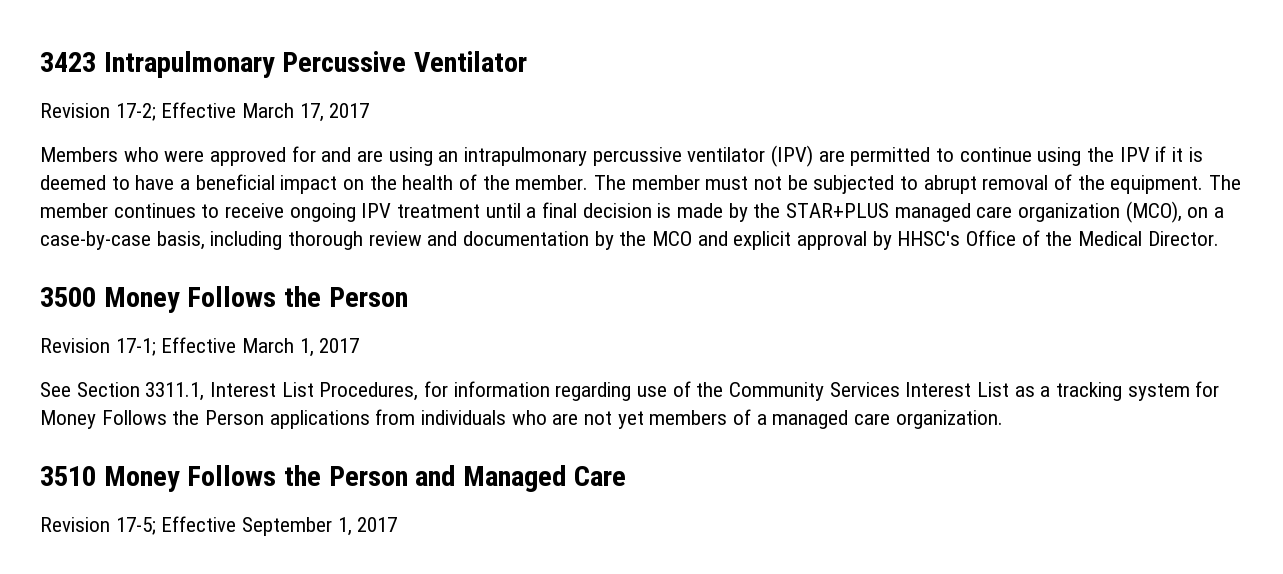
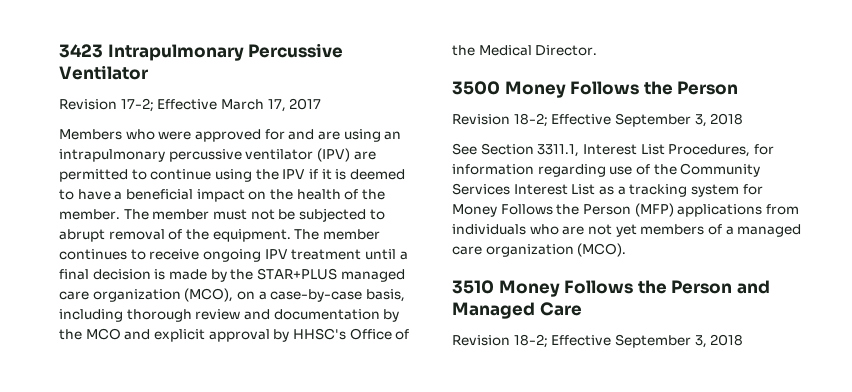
  3500 Money Follows the Person
- Revision 17-1; Effective March 1, 2017
+ Revision 18-2; Effective September 3, 2018
- See Section 3311.1, Interest List Procedures, for information regarding use of the Community Services Interest List as a tracking system for Money Follows the Person applications from individuals who are not yet members of a managed care organization.
+ See Section 3311.1, Interest List Procedures, for information regarding use of the Community Services Interest List as a tracking system for Money Follows the Person (MFP) applications from individuals who are not yet members of a managed care organization (MCO).
  3510 Money Follows the Person and Managed Care
- Revision 17-5; Effective September 1, 2017
+ Revision 18-2; Effective September 3, 2018

